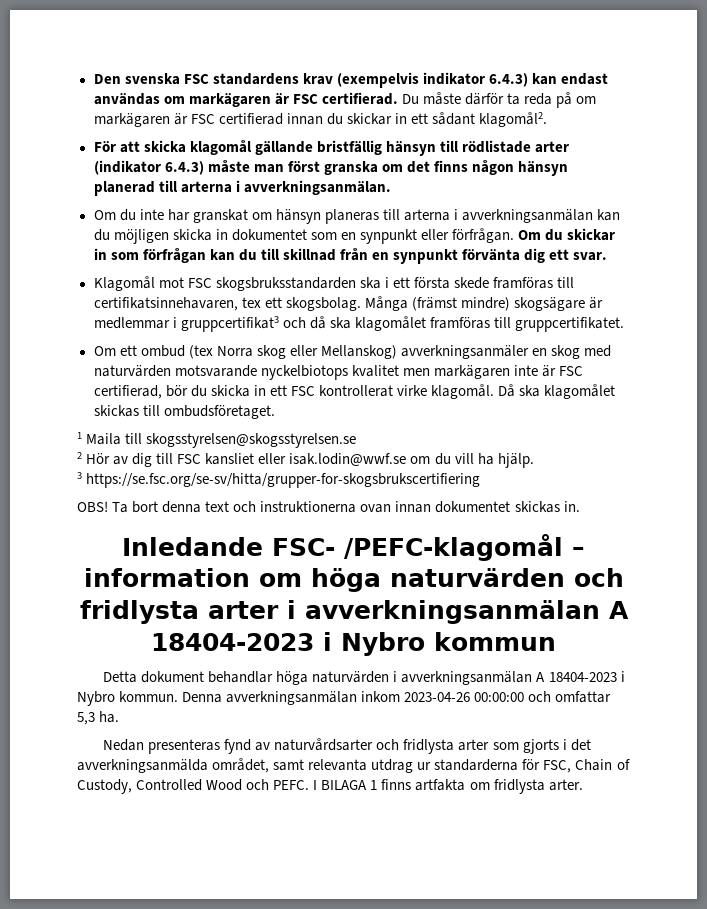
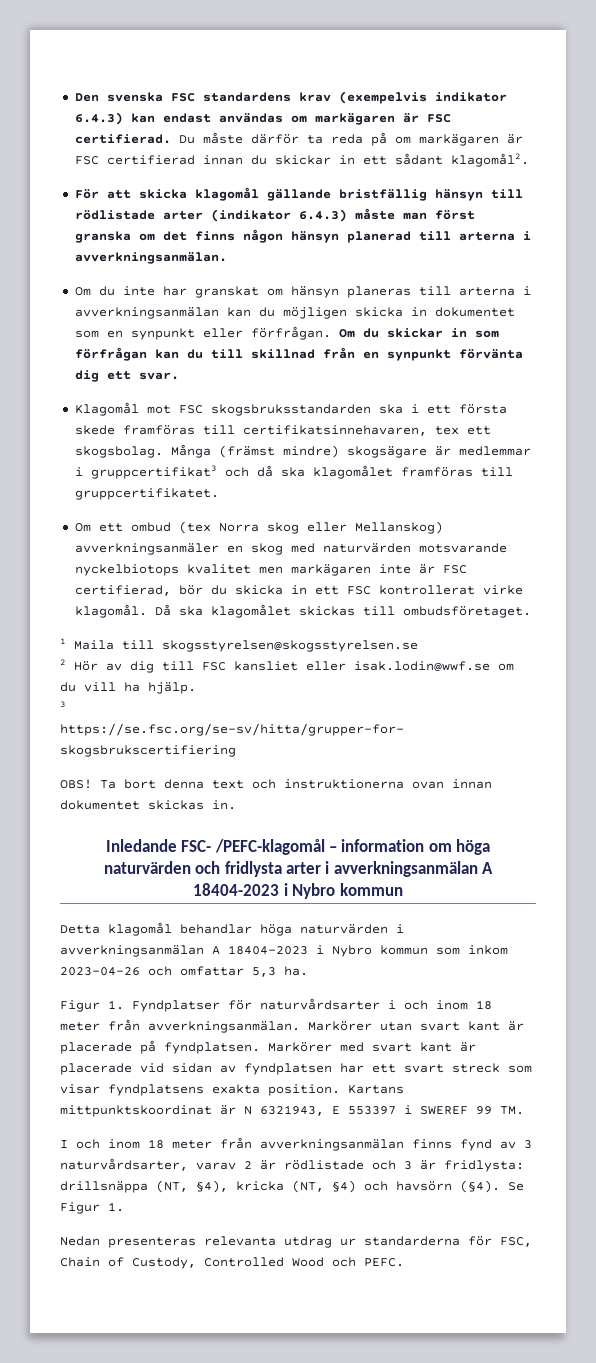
- Detta dokument behandlar höga naturvärden i avverkningsanmälan A 18404-2023 i Nybro kommun. Denna avverkningsanmälan inkom 2023-04-26 00:00:00 och omfattar 5,3 ha.
+ Detta klagomål behandlar höga naturvärden i avverkningsanmälan A 18404-2023 i Nybro kommun som inkom 2023-04-26 och omfattar 5,3 ha.
- Nedan presenteras fynd av naturvårdsarter och fridlysta arter som gjorts i det avverkningsanmälda området, samt relevanta utdrag ur standarderna för FSC, Chain of Custody, Controlled Wood och PEFC. I BILAGA 1 finns artfakta om fridlysta arter.
+ Figur 1. Fyndplatser för naturvårdsarter i och inom 18 meter från avverkningsanmälan. Markörer utan svart kant är placerade på fyndplatsen. Markörer med svart kant är placerade vid sidan av fyndplatsen har ett svart streck som visar fyndplatsens exakta position. Kartans mittpunktskoordinat är N 6321943, E 553397 i SWEREF 99 TM.
+ I och inom 18 meter från avverkningsanmälan finns fynd av 3 naturvårdsarter, varav 2 är rödlistade och 3 är fridlysta: drillsnäppa (NT, §4), kricka (NT, §4) och havsörn (§4). Se Figur 1.
+ Nedan presenteras relevanta utdrag ur standarderna för FSC, Chain of Custody, Controlled Wood och PEFC.

